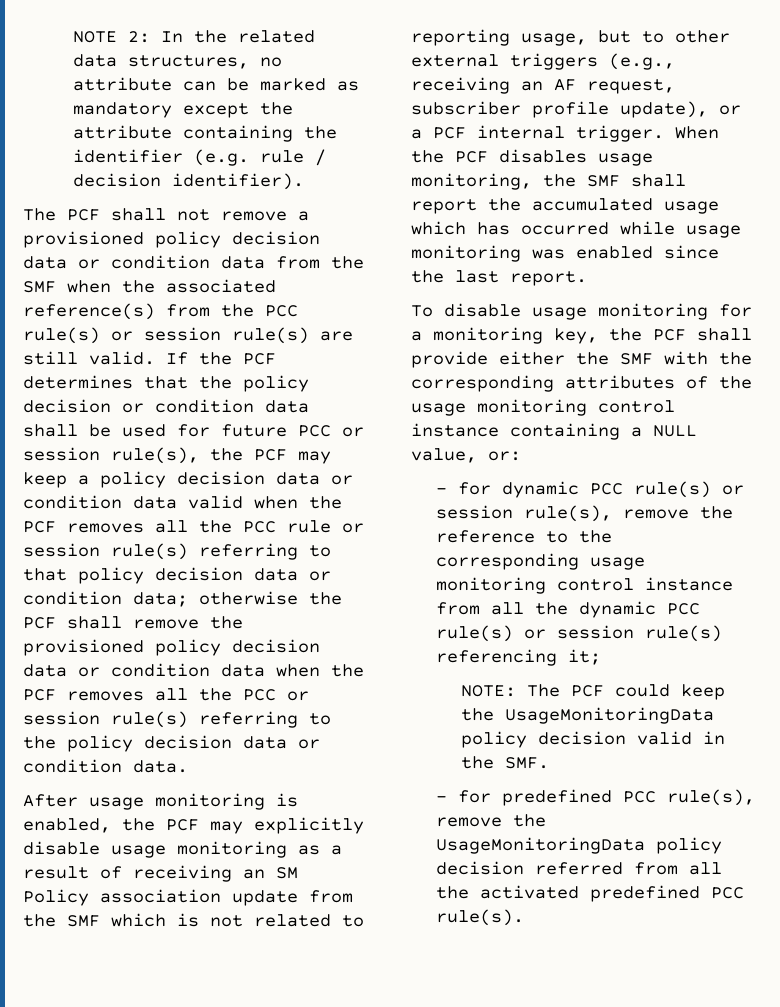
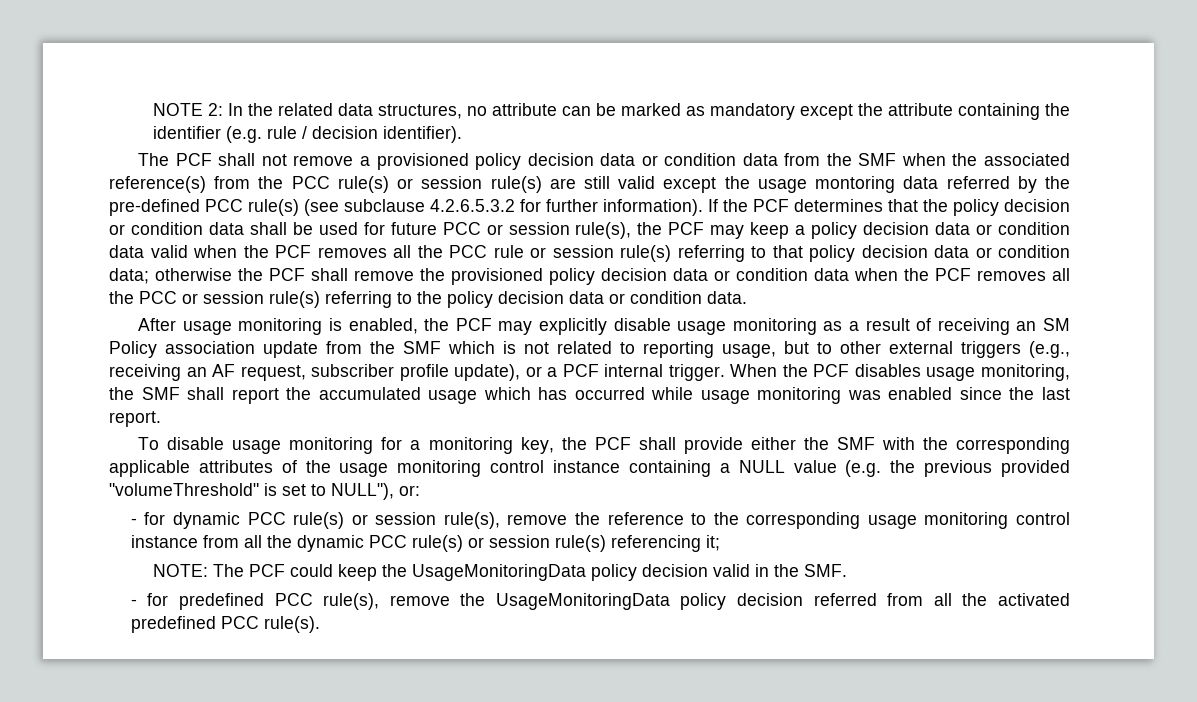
- The PCF shall not remove a provisioned policy decision data or condition data from the SMF when the associated reference(s) from the PCC rule(s) or session rule(s) are still valid.
+ The PCF shall not remove a provisioned policy decision data or condition data from the SMF when the associated reference(s) from the PCC rule(s) or session rule(s) are still valid except the usage montoring data referred by the pre-defined PCC rule(s) (see subclause 4.2.6.5.3.2 for further information).
- To disable usage monitoring for a monitoring key, the PCF shall provide either the SMF with the corresponding attributes of the usage monitoring control instance containing a NULL value, or:
+ To disable usage monitoring for a monitoring key, the PCF shall provide either the SMF with the corresponding applicable attributes of the usage monitoring control instance containing a NULL value (e.g. the previous provided "volumeThreshold" is set to NULL"), or:

